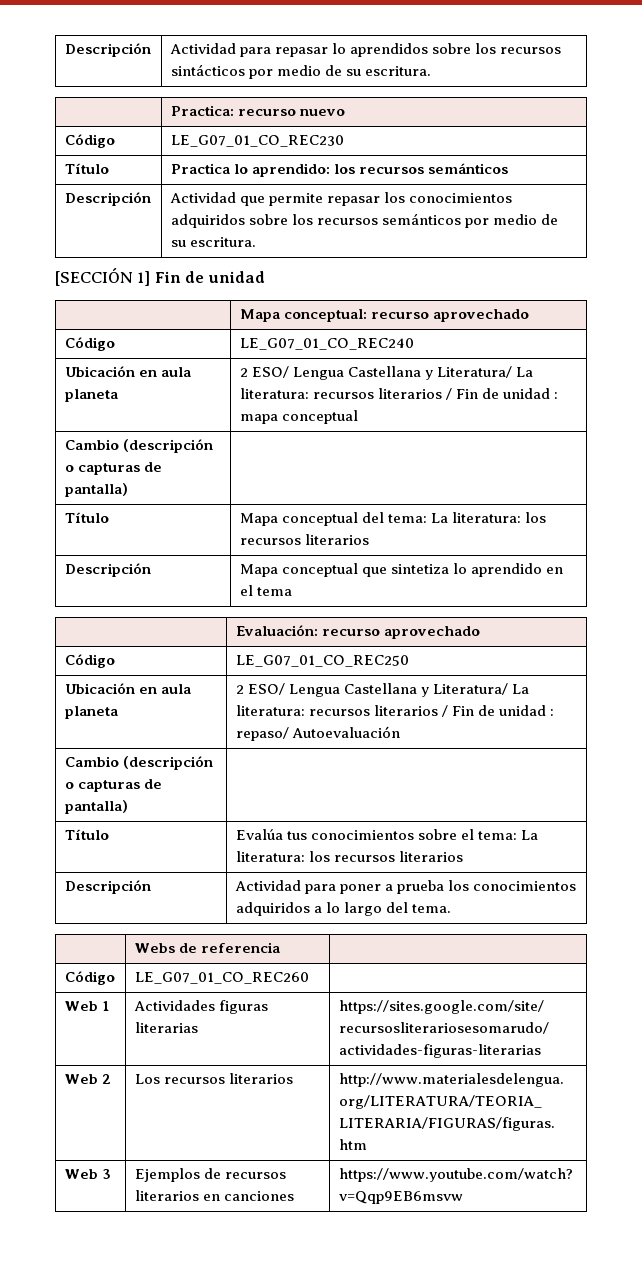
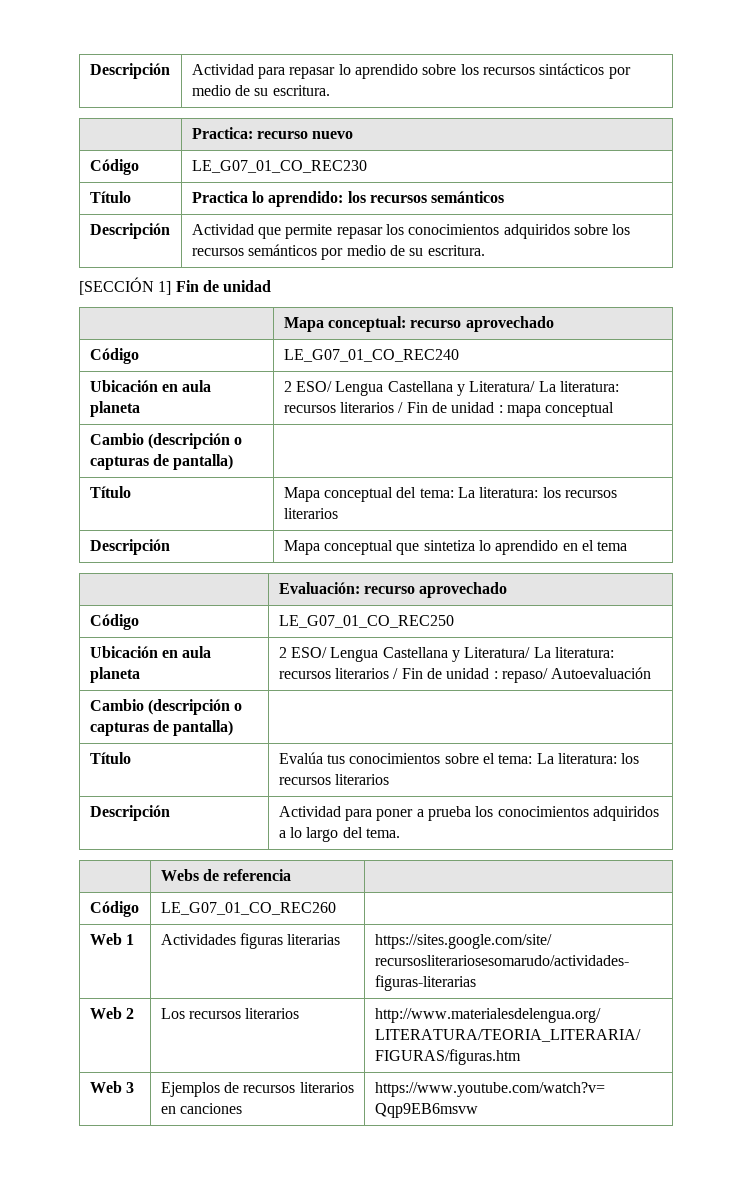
- Descripción | Actividad para repasar lo aprendidos sobre los recursos sintácticos por medio de su escritura.
+ Descripción | Actividad para repasar lo aprendido sobre los recursos sintácticos por medio de su escritura.

